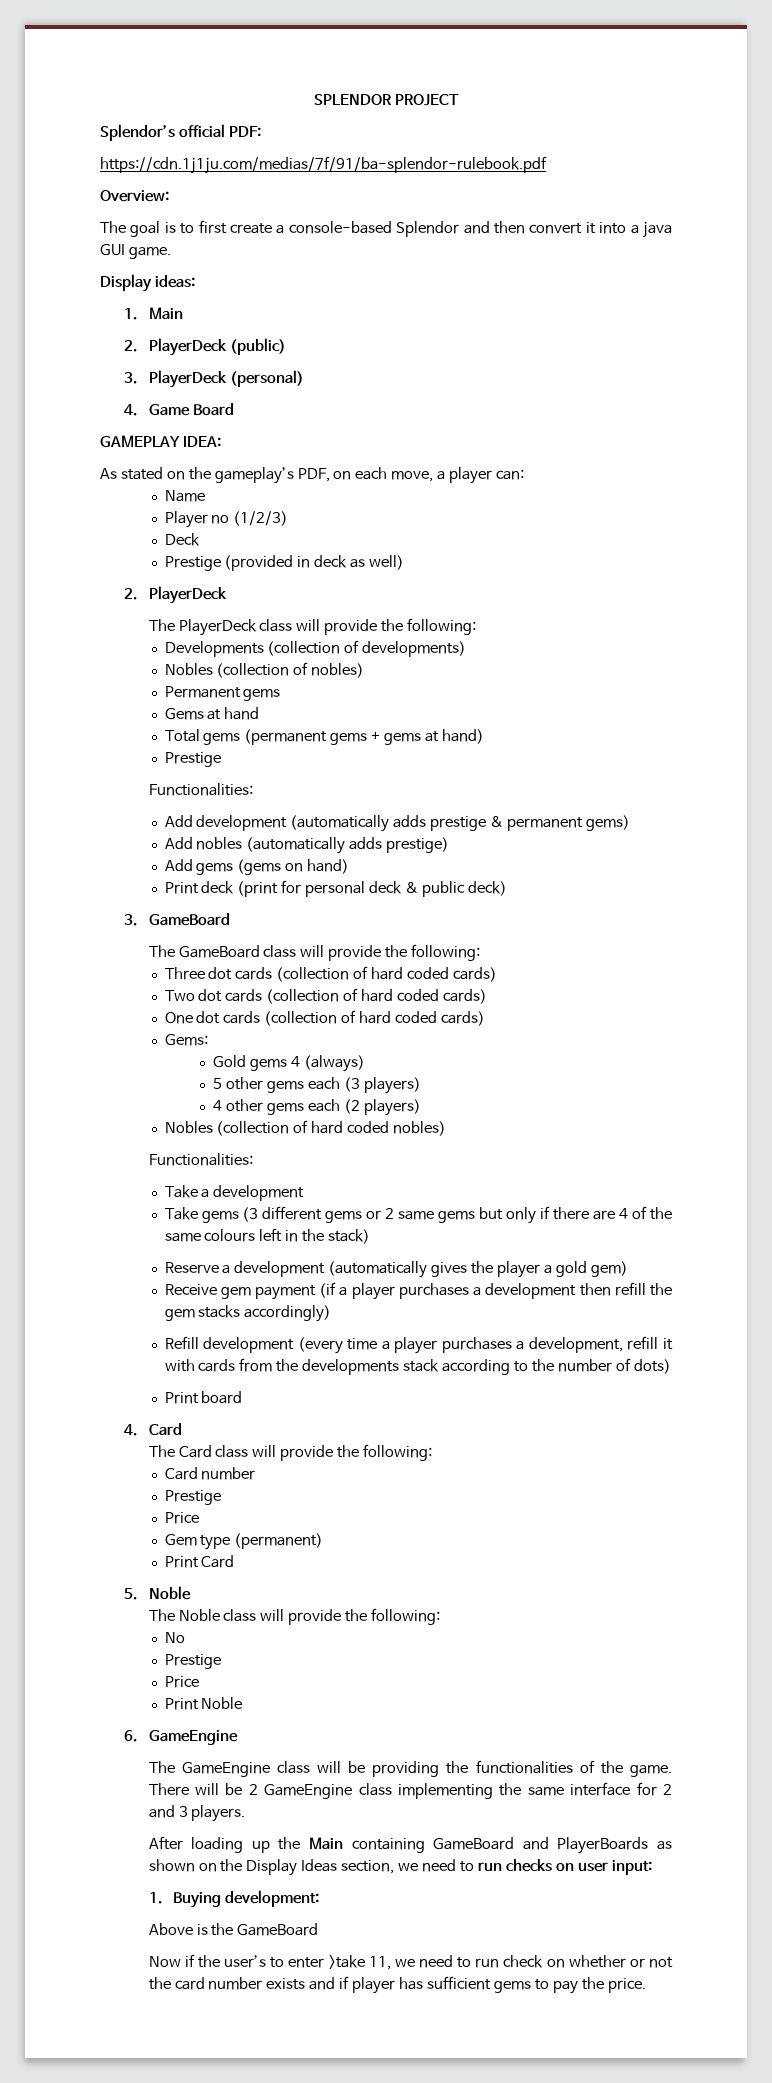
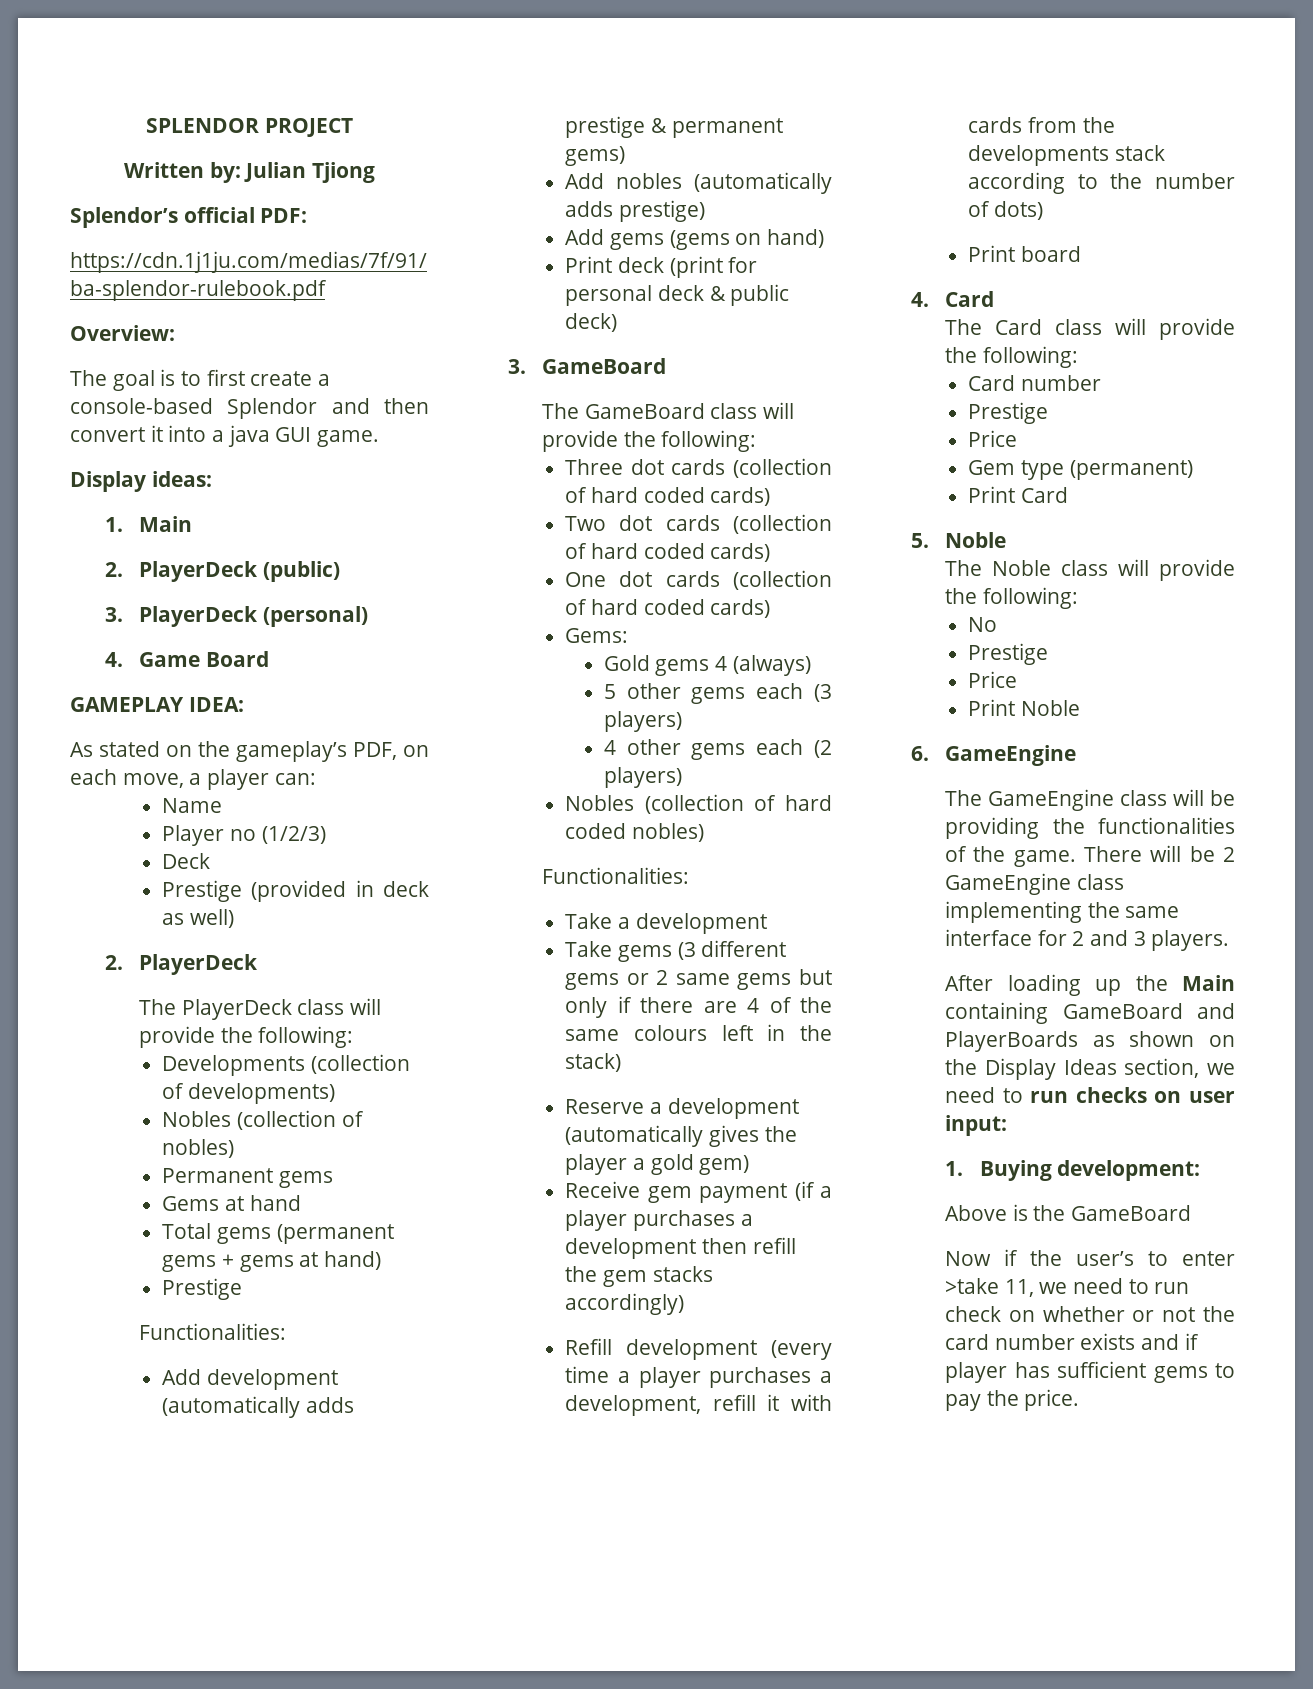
+ Written by: Julian Tjiong

